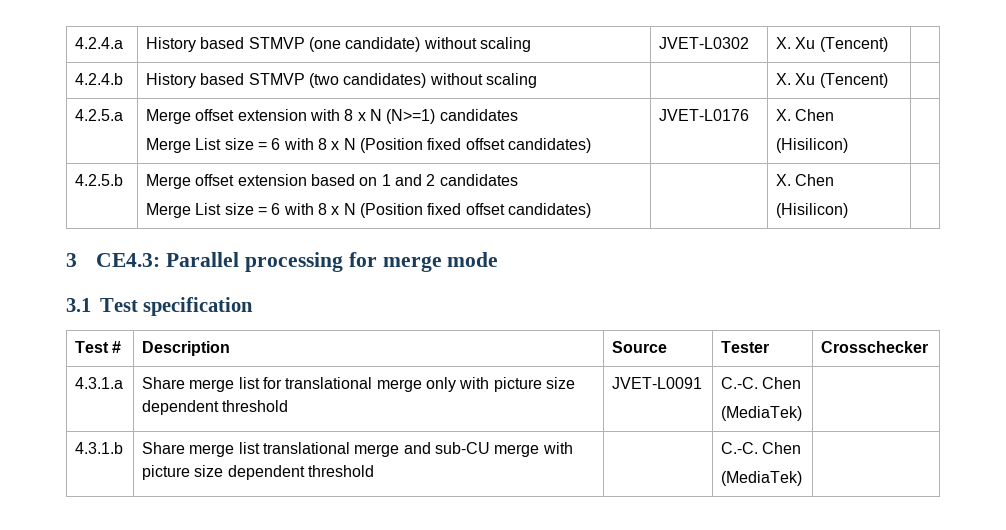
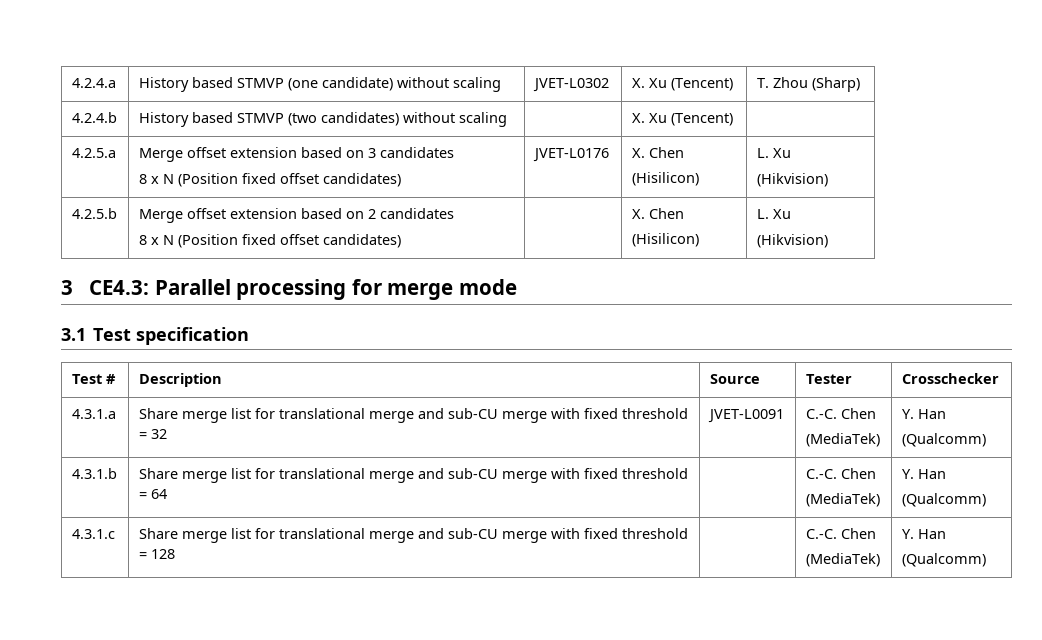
- 4.2.4.a | History based STMVP (one candidate) without scaling | JVET-L0302 | X. Xu (Tencent) |
+ 4.2.4.a | History based STMVP (one candidate) without scaling | JVET-L0302 | X. Xu (Tencent) | T. Zhou (Sharp)
- 4.2.5.a | Merge offset extension with 8 x N (N>=1) candidates
- Merge List size = 6 with 8 x N (Position fixed offset candidates) | JVET-L0176 | X. Chen
- (Hisilicon) |
+ 4.2.5.a | Merge offset extension based on 3 candidates
+ 8 x N (Position fixed offset candidates) | JVET-L0176 | X. Chen
+ (Hisilicon) | L. Xu
+ (Hikvision)
- 4.2.5.b | Merge offset extension based on 1 and 2 candidates
- Merge List size = 6 with 8 x N (Position fixed offset candidates) | | X. Chen
- (Hisilicon) |
+ 4.2.5.b | Merge offset extension based on 2 candidates
+ 8 x N (Position fixed offset candidates) | | X. Chen
+ (Hisilicon) | L. Xu
+ (Hikvision)
- 4.3.1.a | Share merge list for translational merge only with picture size dependent threshold | JVET-L0091 | C.-C. Chen
- (MediaTek) |
+ 4.3.1.a | Share merge list for translational merge and sub-CU merge with fixed threshold = 32 | JVET-L0091 | C.-C. Chen
+ (MediaTek) | Y. Han
+ (Qualcomm)
- 4.3.1.b | Share merge list translational merge and sub-CU merge with picture size dependent threshold | | C.-C. Chen
- (MediaTek) |
+ 4.3.1.b | Share merge list for translational merge and sub-CU merge with fixed threshold = 64 | | C.-C. Chen
+ (MediaTek) | Y. Han
+ (Qualcomm)
+ 4.3.1.c | Share merge list for translational merge and sub-CU merge with fixed threshold = 128 | | C.-C. Chen
+ (MediaTek) | Y. Han
+ (Qualcomm)

